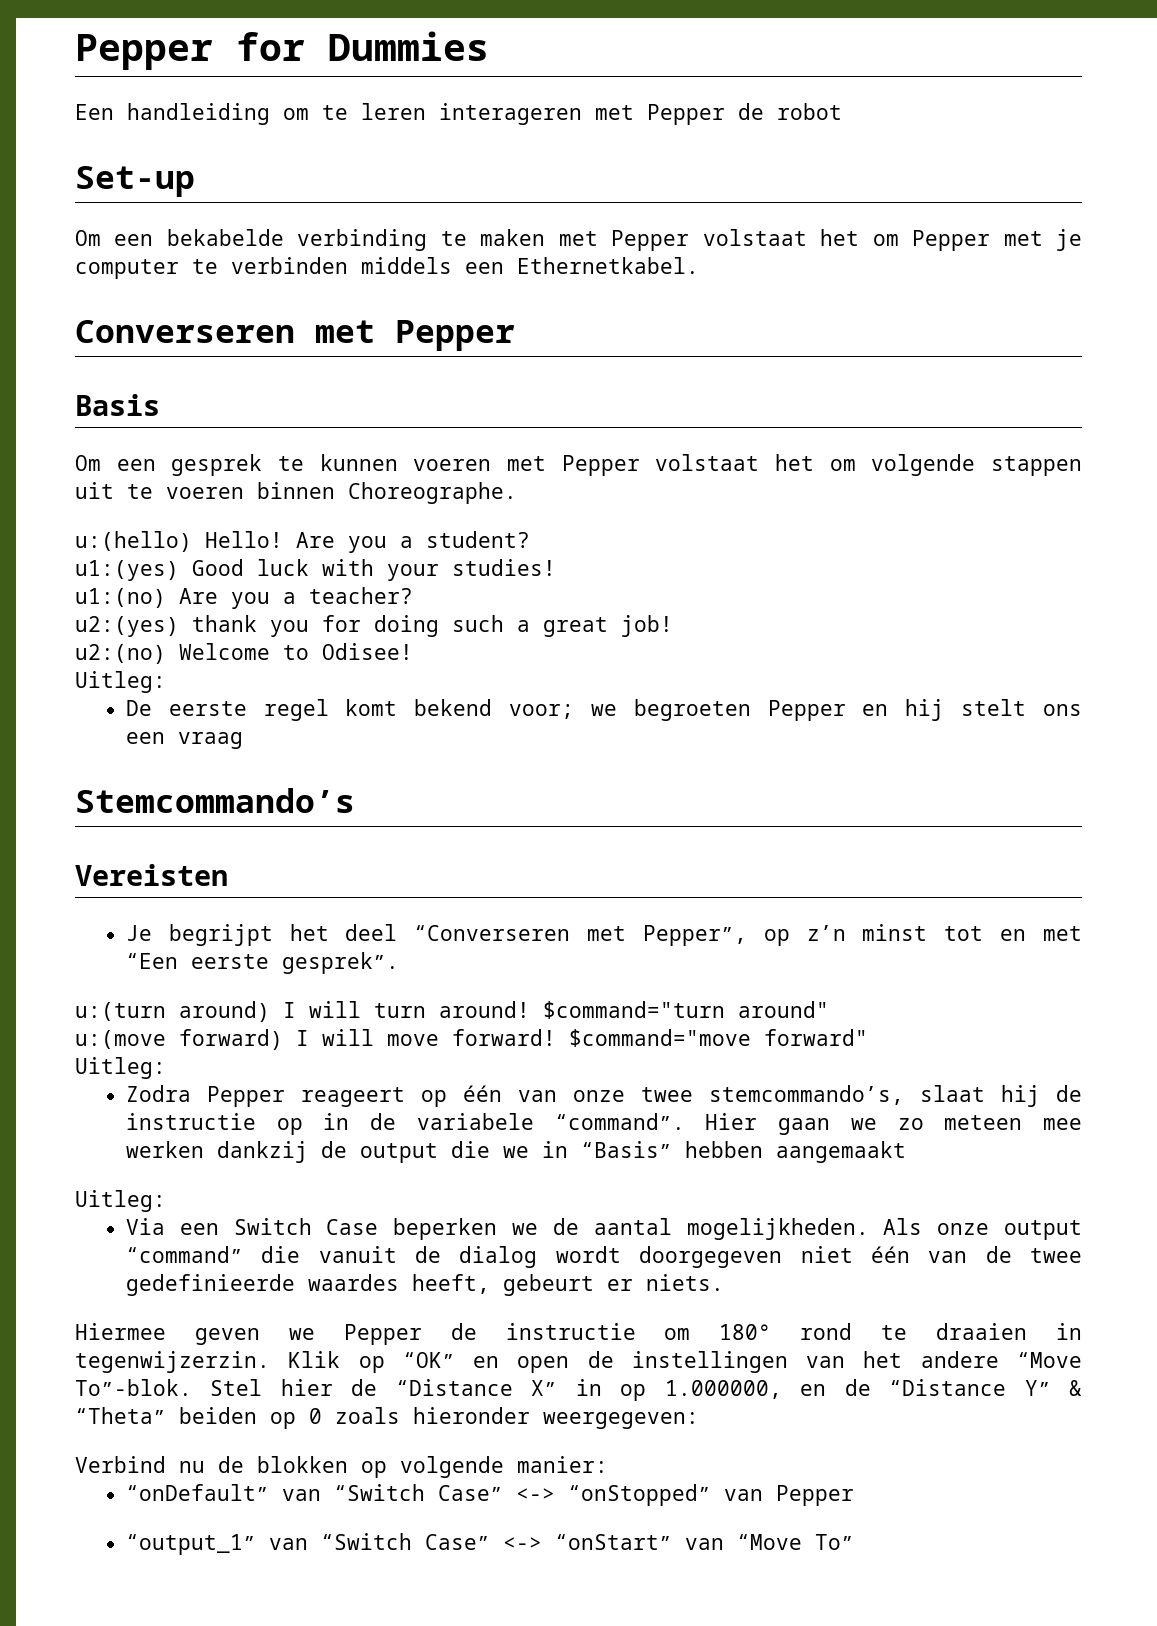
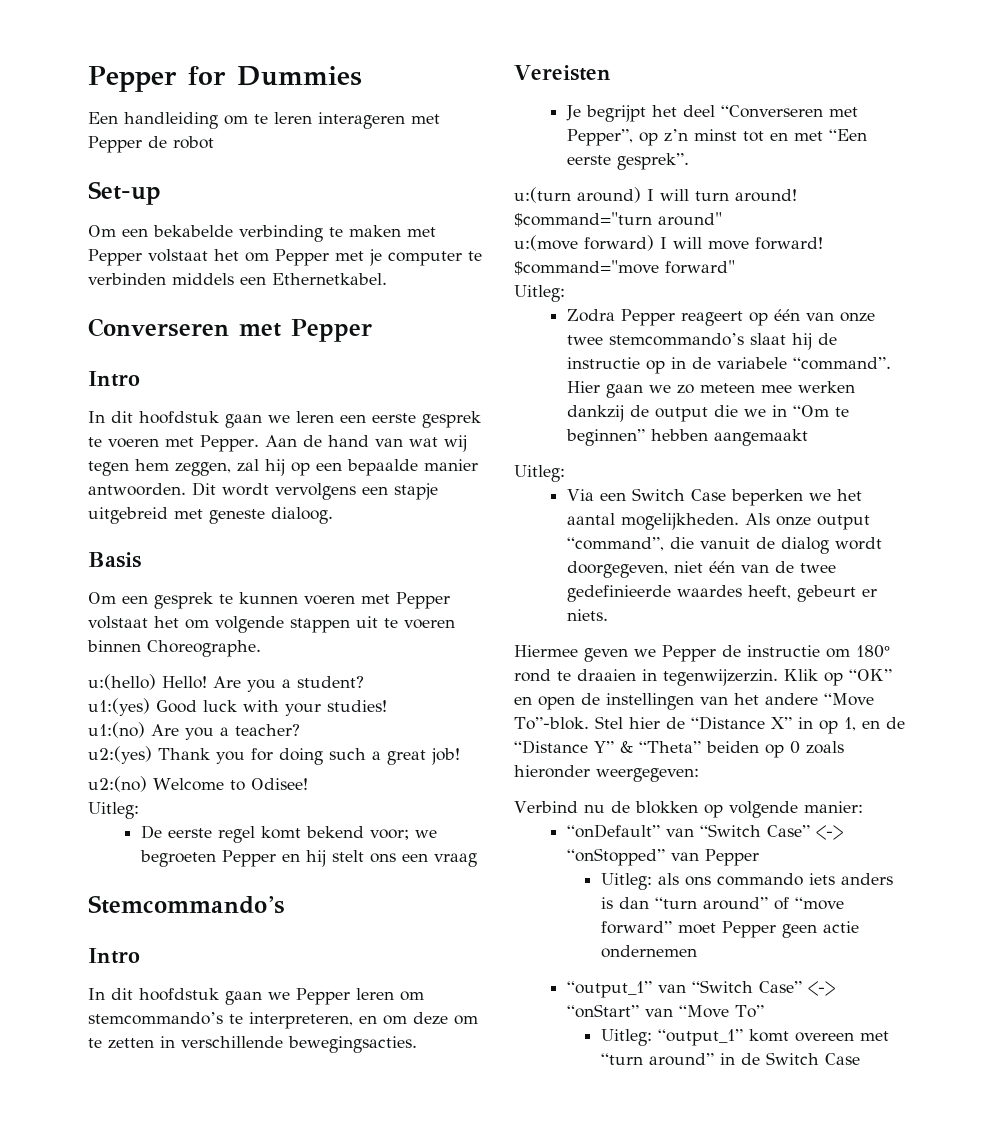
  Converseren met Pepper
+ Intro
+ In dit hoofdstuk gaan we leren een eerste gesprek te voeren met Pepper. Aan de hand van wat wij tegen hem zeggen, zal hij op een bepaalde manier antwoorden. Dit wordt vervolgens een stapje uitgebreid met geneste dialoog.
- u2:(yes) thank you for doing such a great job!
+ u2:(yes) Thank you for doing such a great job!
  Stemcommando’s
+ Intro
+ In dit hoofdstuk gaan we Pepper leren om stemcommando’s te interpreteren, en om deze om te zetten in verschillende bewegingsacties.
- Zodra Pepper reageert op één van onze twee stemcommando’s, slaat hij de instructie op in de variabele “command”.
+ Zodra Pepper reageert op één van onze twee stemcommando’s slaat hij de instructie op in de variabele “command”.
- Hier gaan we zo meteen mee werken dankzij de output die we in “Basis” hebben aangemaakt
+ Hier gaan we zo meteen mee werken dankzij de output die we in “Om te beginnen” hebben aangemaakt
- Via een Switch Case beperken we de aantal mogelijkheden.
+ Via een Switch Case beperken we het aantal mogelijkheden.
- Als onze output “command” die vanuit de dialog wordt doorgegeven niet één van de twee gedefinieerde waardes heeft, gebeurt er niets.
+ Als onze output “command”, die vanuit de dialog wordt doorgegeven, niet één van de twee gedefinieerde waardes heeft, gebeurt er niets.
- Stel hier de “Distance X” in op 1.000000, en de “Distance Y” & “Theta” beiden op 0 zoals hieronder weergegeven:
+ Stel hier de “Distance X” in op 1, en de “Distance Y” & “Theta” beiden op 0 zoals hieronder weergegeven:
+ Uitleg: als ons commando iets anders is dan “turn around” of “move forward” moet Pepper geen actie ondernemen
+ Uitleg: “output_1” komt overeen met “turn around” in de Switch Case

